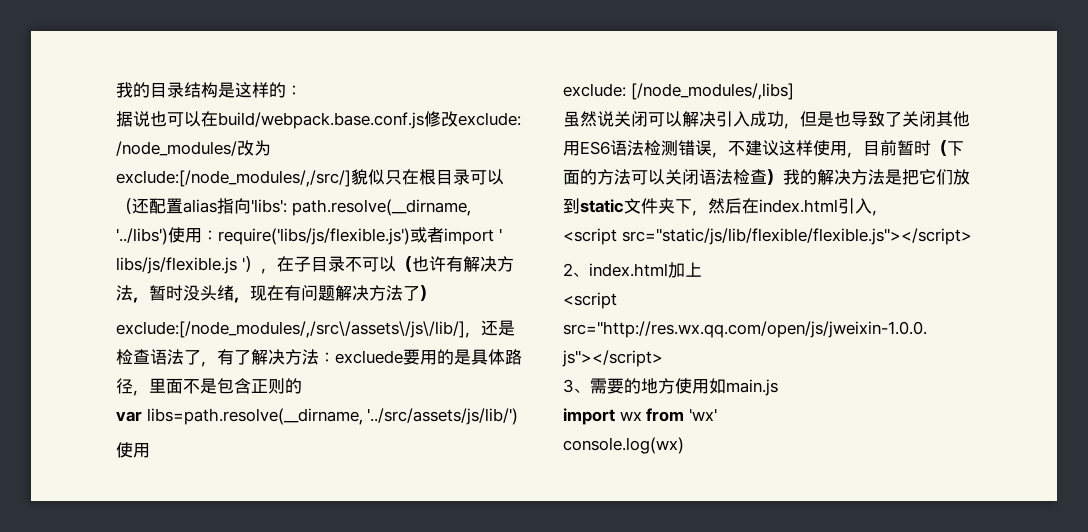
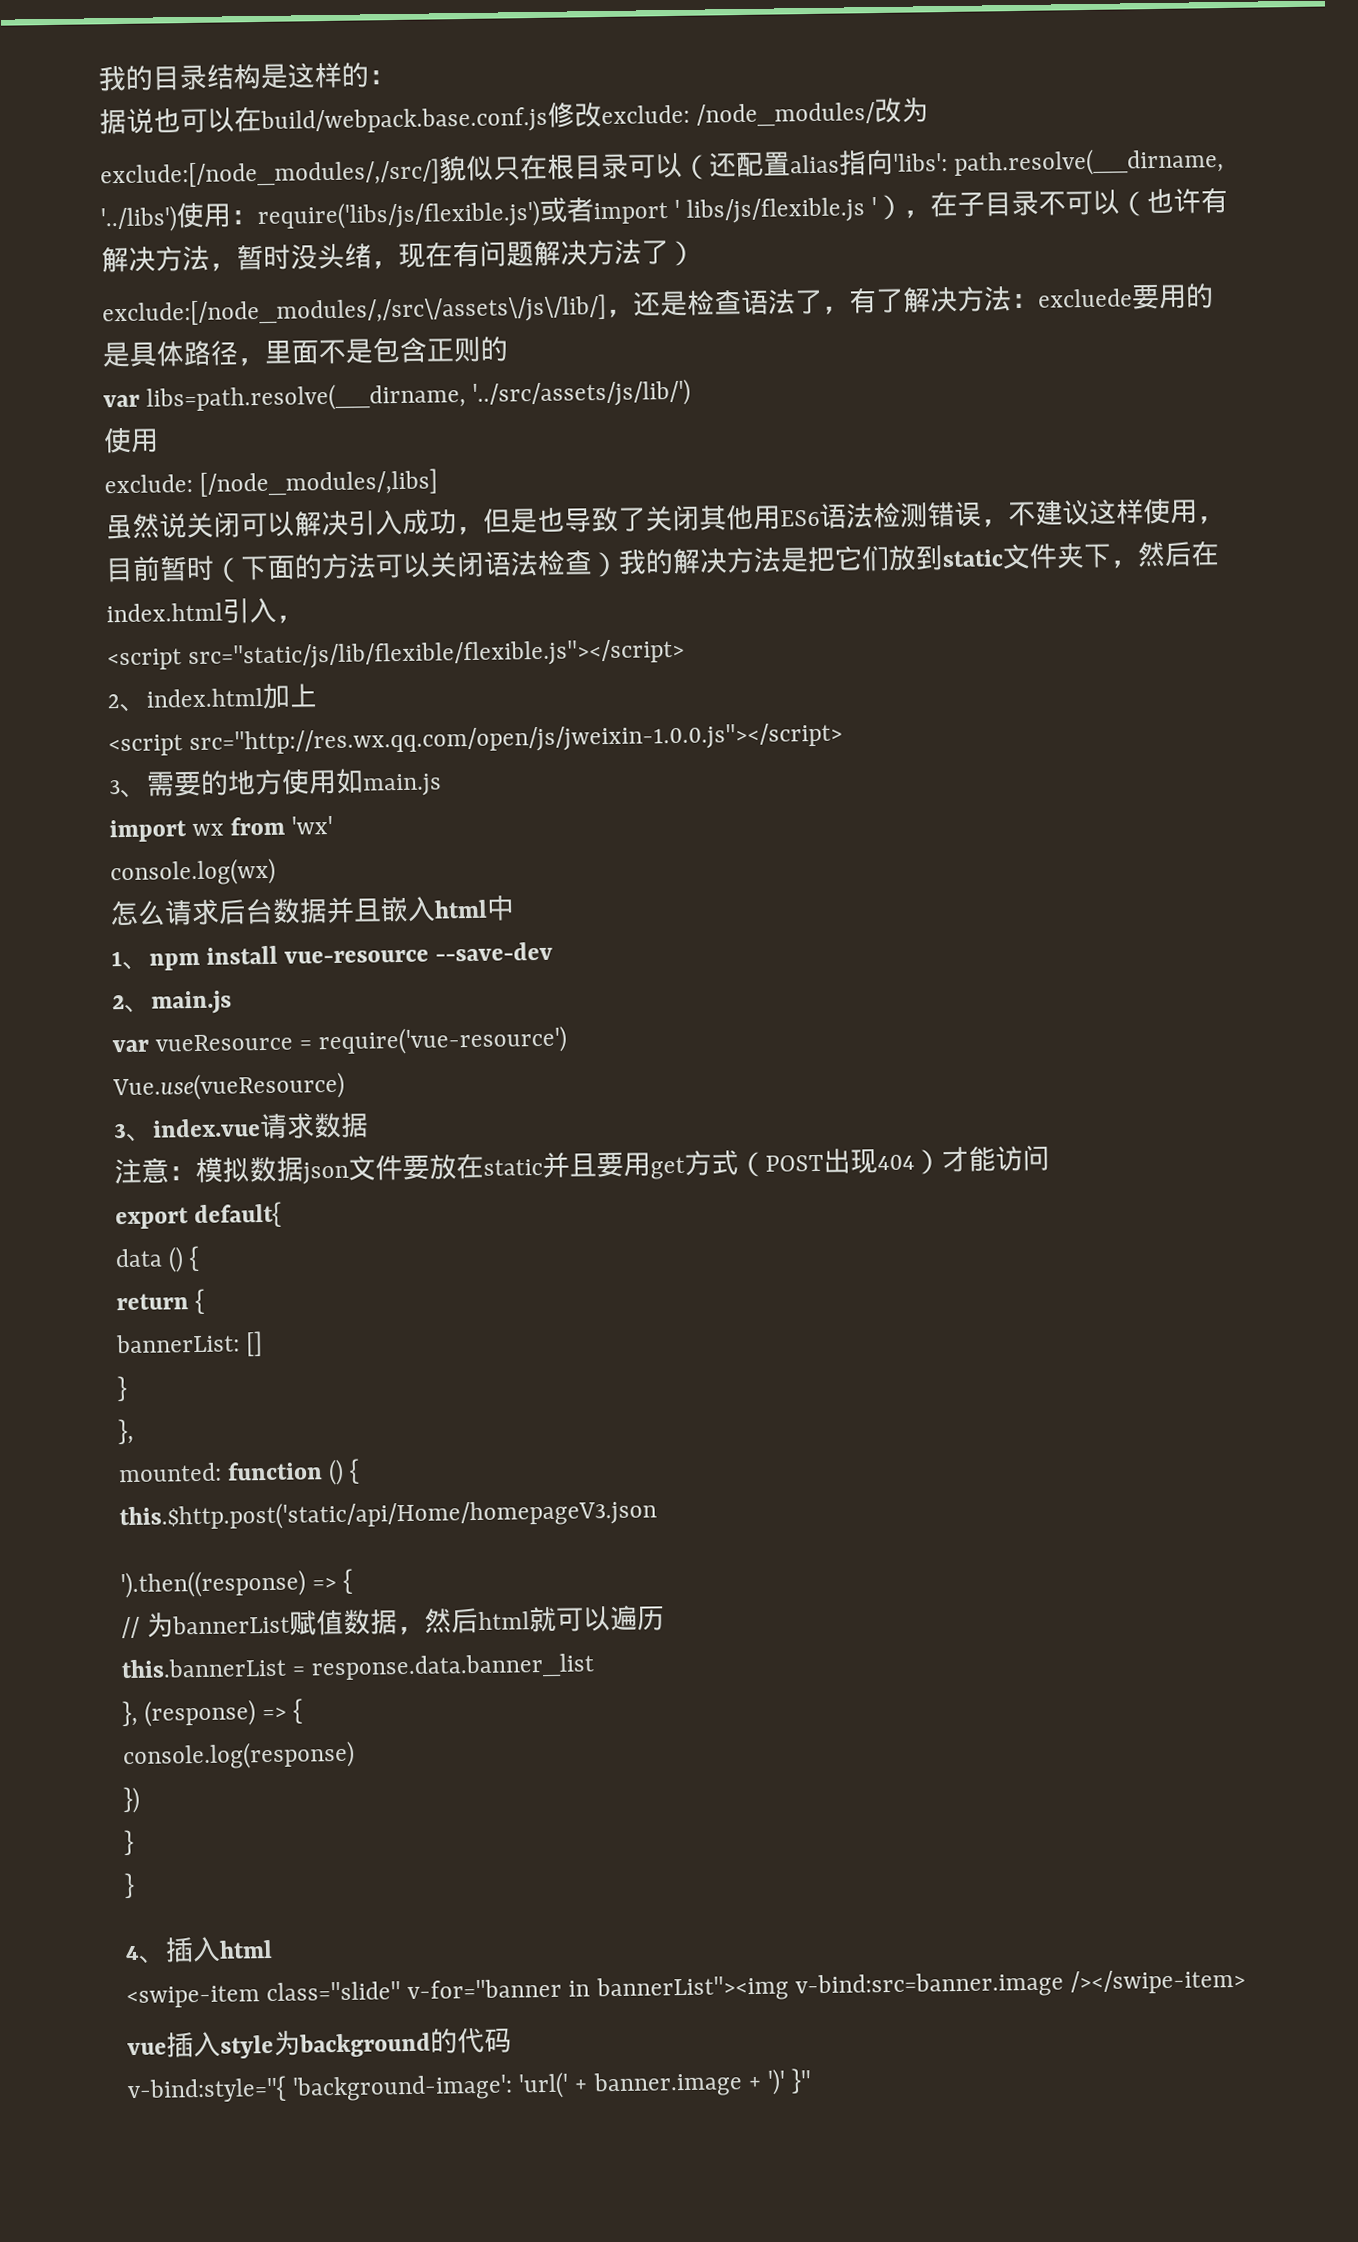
+ 怎么请求后台数据并且嵌入html中
+ 1、npm install vue-resource --save-dev
+ 2、main.js
+ var vueResource = require('vue-resource')
+ Vue.use(vueResource)
+ 3、index.vue请求数据
+ 注意：模拟数据json文件要放在static并且要用get方式（POST出现404）才能访问
+ export default{
+ data () {
+ return {
+ bannerList: []
+ }
+ },
+ mounted: function () {
+ this.$http.post('static/api/Home/homepageV3.json
+ ').then((response) => {
+ // 为bannerList赋值数据，然后html就可以遍历
+ this.bannerList = response.data.banner_list
+ }, (response) => {
+ console.log(response)
+ })
+ }
+ }
+ 4、插入html
+ <swipe-item class="slide" v-for="banner in bannerList"><img v-bind:src=banner.image /></swipe-item>
+ vue插入style为background的代码
+ v-bind:style="{ 'background-image': 'url(' + banner.image + ')' }"

